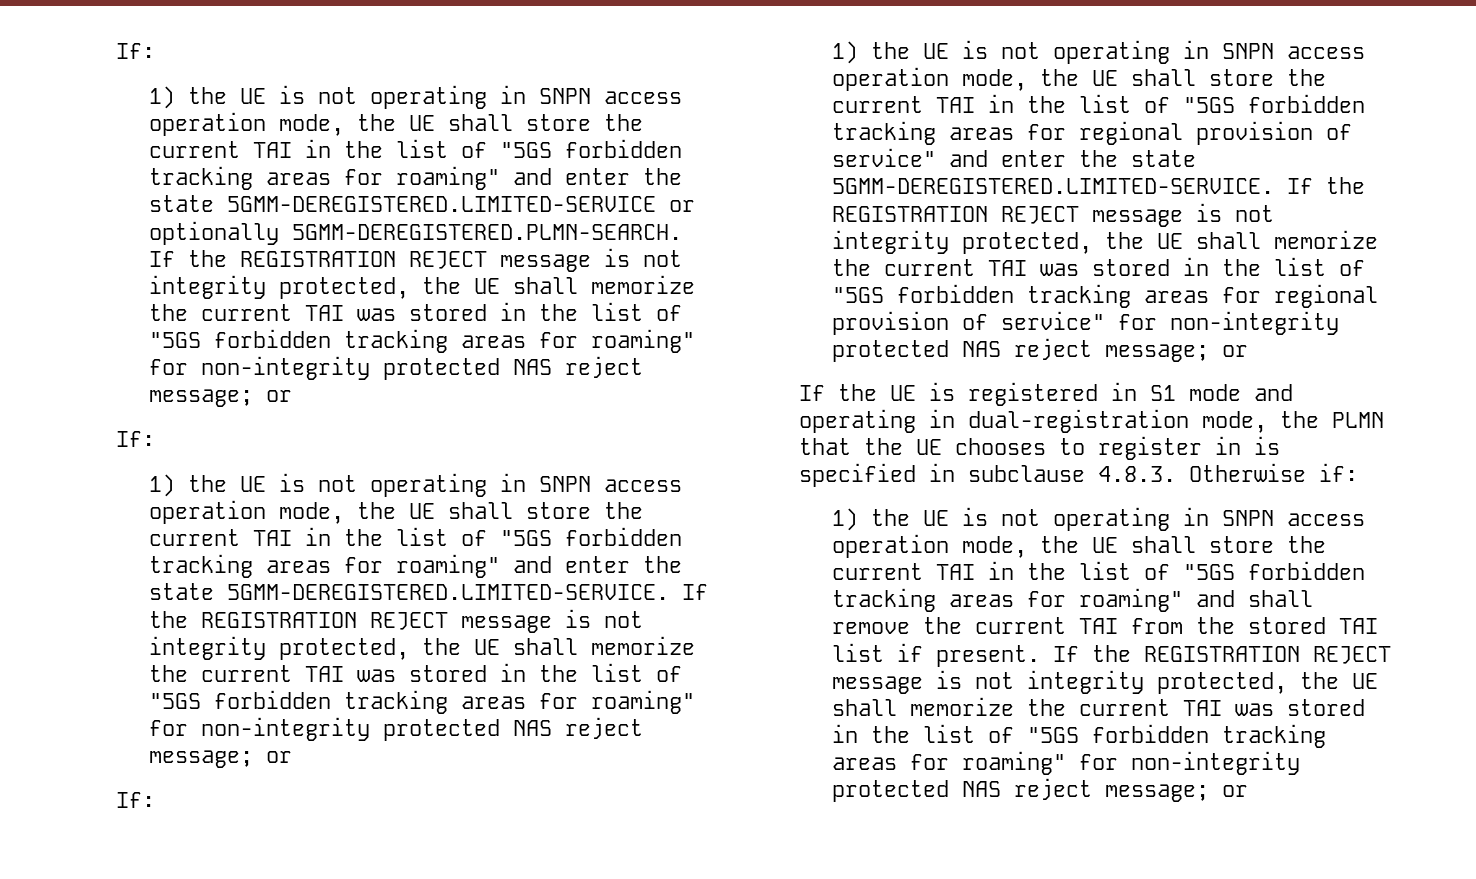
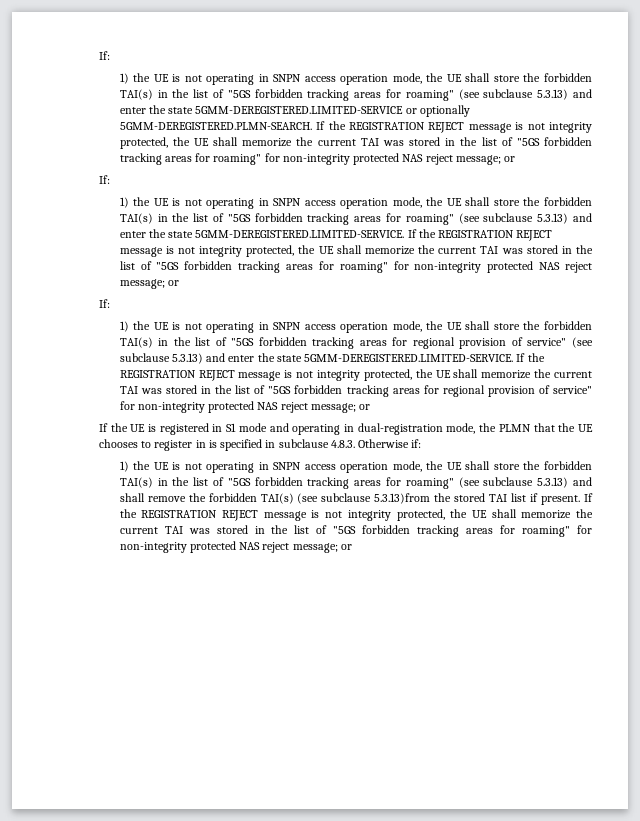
- 1) the UE is not operating in SNPN access operation mode, the UE shall store the current TAI in the list of "5GS forbidden tracking areas for roaming" and enter the state 5GMM-DEREGISTERED.LIMITED-SERVICE or optionally 5GMM-DEREGISTERED.PLMN-SEARCH. If the REGISTRATION REJECT message is not integrity protected, the UE shall memorize the current TAI was stored in the list of "5GS forbidden tracking areas for roaming" for non-integrity protected NAS reject message;
+ 1) the UE is not operating in SNPN access operation mode, the UE shall store the forbidden TAI(s) in the list of "5GS forbidden tracking areas for roaming" (see subclause 5.3.13) and enter the state 5GMM-DEREGISTERED.LIMITED-SERVICE or optionally 5GMM-DEREGISTERED.PLMN-SEARCH. If the REGISTRATION REJECT message is not integrity protected, the UE shall memorize the current TAI was stored in the list of "5GS forbidden tracking areas for roaming" for non-integrity protected NAS reject message;
- 1) the UE is not operating in SNPN access operation mode, the UE shall store the current TAI in the list of "5GS forbidden tracking areas for roaming" and enter the state 5GMM-DEREGISTERED.LIMITED-SERVICE. If the REGISTRATION REJECT message is not integrity protected, the UE shall memorize the current TAI was stored in the list of "5GS forbidden tracking areas for roaming" for non-integrity protected NAS reject message;
+ 1) the UE is not operating in SNPN access operation mode, the UE shall store the forbidden TAI(s) in the list of "5GS forbidden tracking areas for roaming" (see subclause 5.3.13) and enter the state 5GMM-DEREGISTERED.LIMITED-SERVICE. If the REGISTRATION REJECT message is not integrity protected, the UE shall memorize the current TAI was stored in the list of "5GS forbidden tracking areas for roaming" for non-integrity protected NAS reject message;
- 1) the UE is not operating in SNPN access operation mode, the UE shall store the current TAI in the list of "5GS forbidden tracking areas for regional provision of service" and enter the state 5GMM-DEREGISTERED.LIMITED-SERVICE. If the REGISTRATION REJECT message is not integrity protected, the UE shall memorize the current TAI was stored in the list of "5GS forbidden tracking areas for regional provision of service" for non-integrity protected NAS reject message;
+ 1) the UE is not operating in SNPN access operation mode, the UE shall store the forbidden TAI(s) in the list of "5GS forbidden tracking areas for regional provision of service" (see subclause 5.3.13) and enter the state 5GMM-DEREGISTERED.LIMITED-SERVICE. If the REGISTRATION REJECT message is not integrity protected, the UE shall memorize the current TAI was stored in the list of "5GS forbidden tracking areas for regional provision of service" for non-integrity protected NAS reject message;
- 1) the UE is not operating in SNPN access operation mode, the UE shall store the current TAI in the list of "5GS forbidden tracking areas for roaming" and shall remove the current TAI from the stored TAI list if present.
+ 1) the UE is not operating in SNPN access operation mode, the UE shall store the forbidden TAI(s) in the list of "5GS forbidden tracking areas for roaming" (see subclause 5.3.13) and shall remove the forbidden TAI(s) (see subclause 5.3.13)from the stored TAI list if present.

